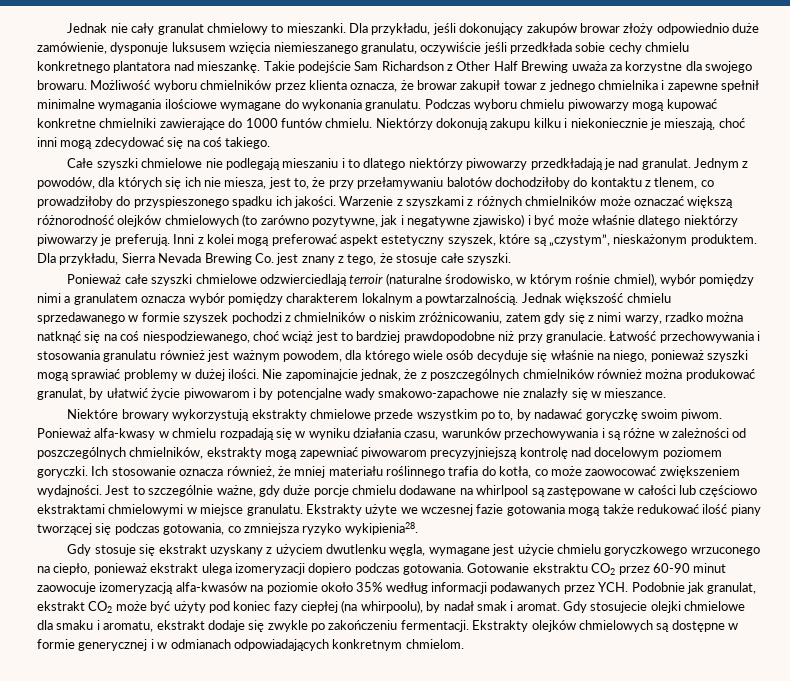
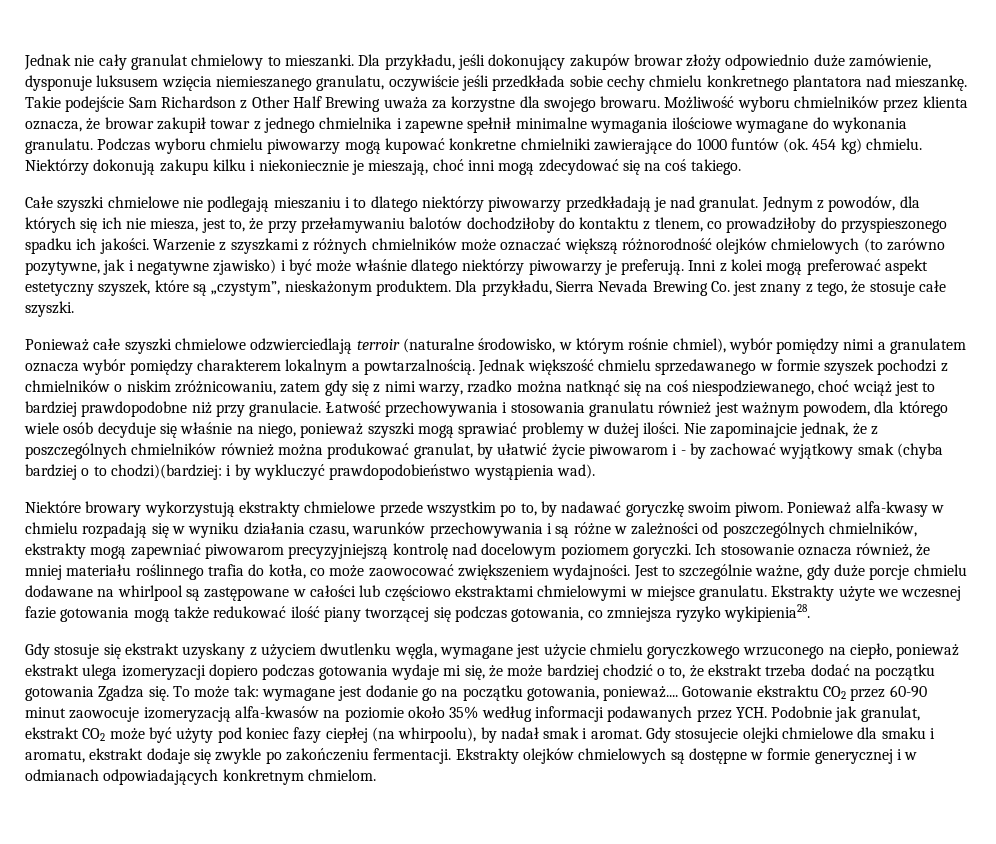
- Podczas wyboru chmielu piwowarzy mogą kupować konkretne chmielniki zawierające do 1000 funtów chmielu.
+ Podczas wyboru chmielu piwowarzy mogą kupować konkretne chmielniki zawierające do 1000 funtów (ok. 454 kg) chmielu.
- Nie zapominajcie jednak, że z poszczególnych chmielników również można produkować granulat, by ułatwić życie piwowarom i by potencjalne wady smakowo-zapachowe nie znalazły się w mieszance.
+ Nie zapominajcie jednak, że z poszczególnych chmielników również można produkować granulat, by ułatwić życie piwowarom i - by zachować wyjątkowy smak (chyba bardziej o to chodzi)(bardziej: i by wykluczyć prawdopodobieństwo wystąpienia wad).
- Gdy stosuje się ekstrakt uzyskany z użyciem dwutlenku węgla, wymagane jest użycie chmielu goryczkowego wrzuconego na ciepło, ponieważ ekstrakt ulega izomeryzacji dopiero podczas gotowania.
+ Gdy stosuje się ekstrakt uzyskany z użyciem dwutlenku węgla, wymagane jest użycie chmielu goryczkowego wrzuconego na ciepło, ponieważ ekstrakt ulega izomeryzacji dopiero podczas gotowania wydaje mi się, że może bardziej chodzić o to, że ekstrakt trzeba dodać na początku gotowania Zgadza się. To może tak: wymagane jest dodanie go na początku gotowania, ponieważ....

